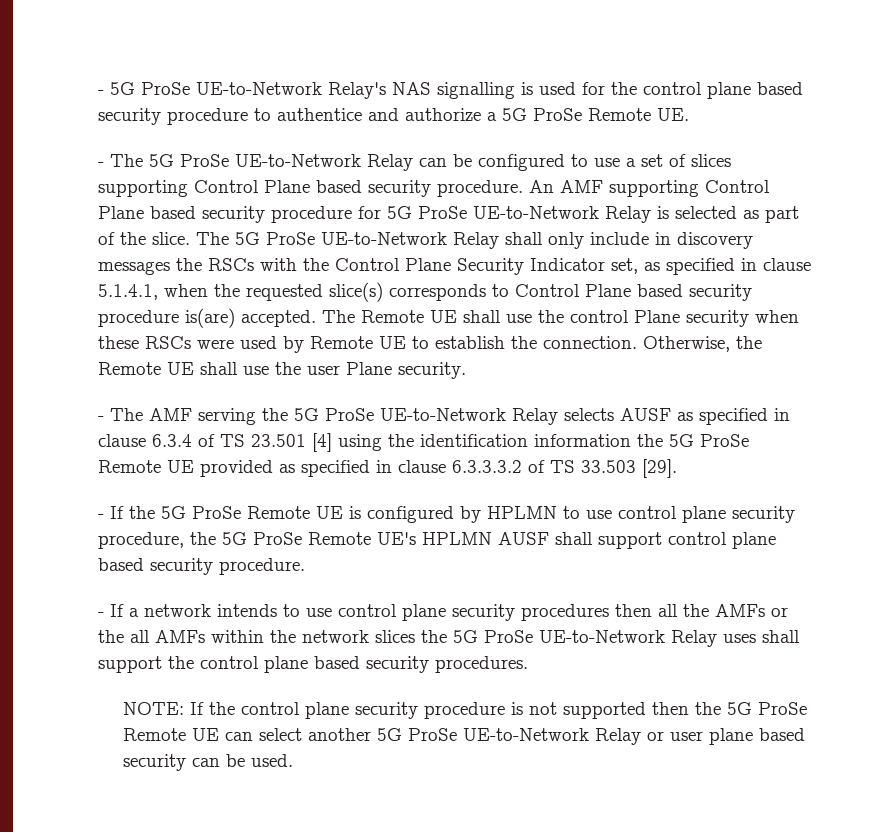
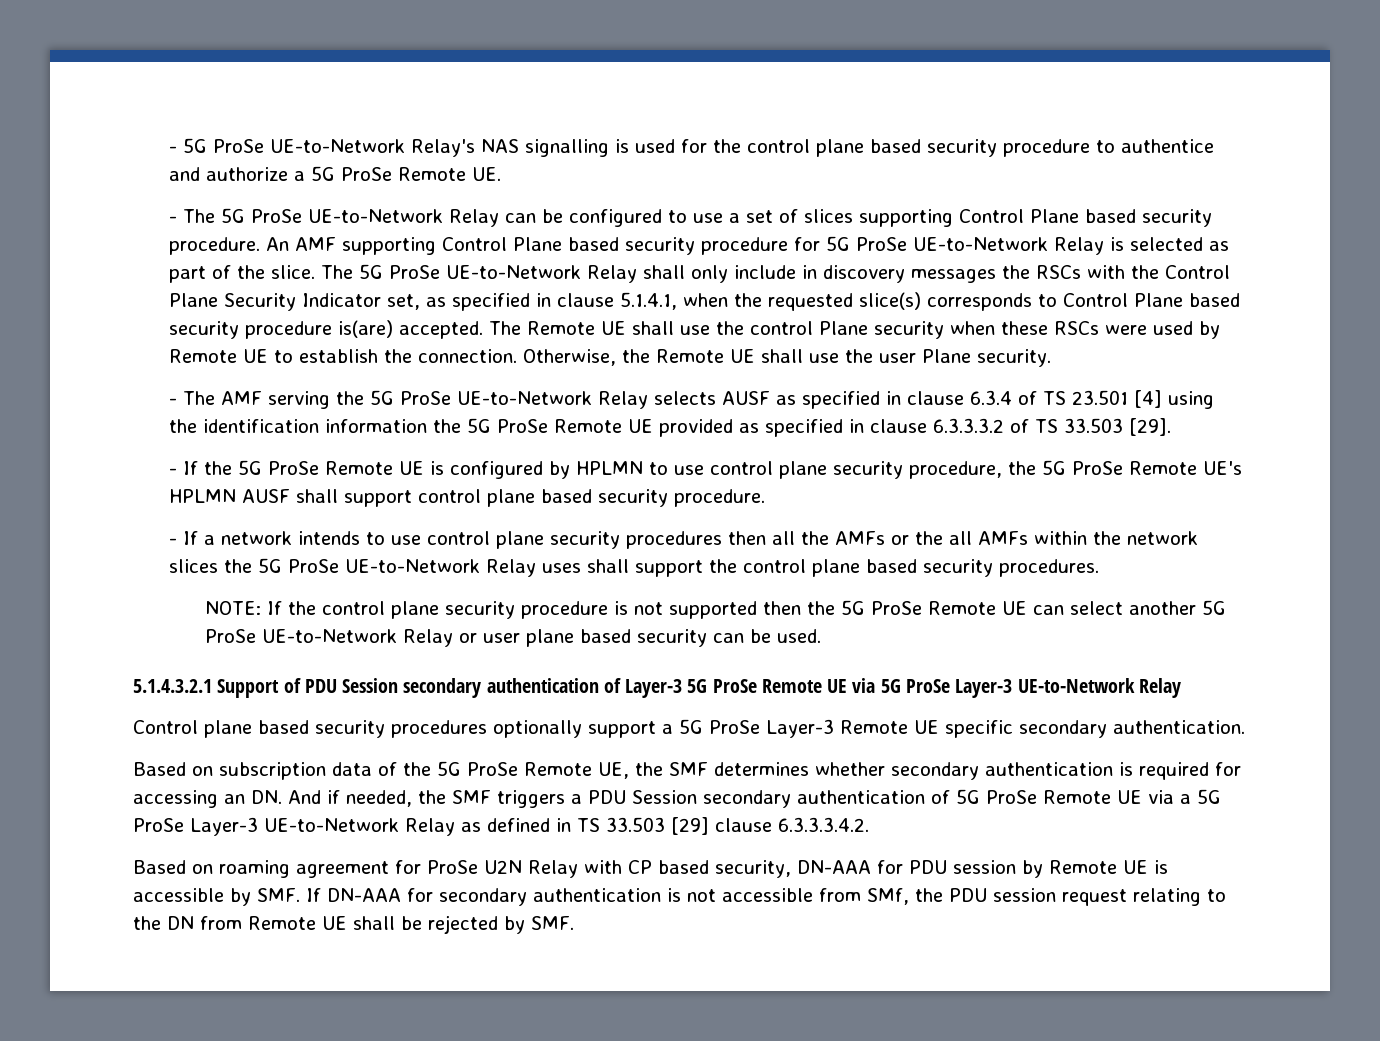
+ 5.1.4.3.2.1 Support of PDU Session secondary authentication of Layer-3 5G ProSe Remote UE via 5G ProSe Layer-3 UE-to-Network Relay
+ Control plane based security procedures optionally support a 5G ProSe Layer-3 Remote UE specific secondary authentication.
+ Based on subscription data of the 5G ProSe Remote UE, the SMF determines whether secondary authentication is required for accessing an DN. And if needed, the SMF triggers a PDU Session secondary authentication of 5G ProSe Remote UE via a 5G ProSe Layer-3 UE-to-Network Relay as defined in TS 33.503 [29] clause 6.3.3.3.4.2.
+ Based on roaming agreement for ProSe U2N Relay with CP based security, DN-AAA for PDU session by Remote UE is accessible by SMF. If DN-AAA for secondary authentication is not accessible from SMf, the PDU session request relating to the DN from Remote UE shall be rejected by SMF.

